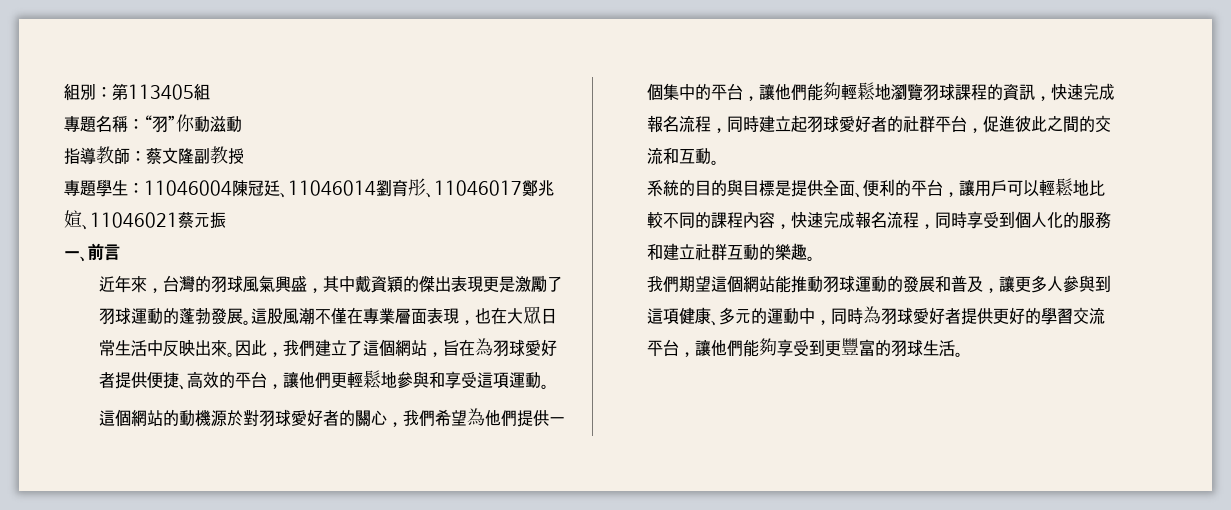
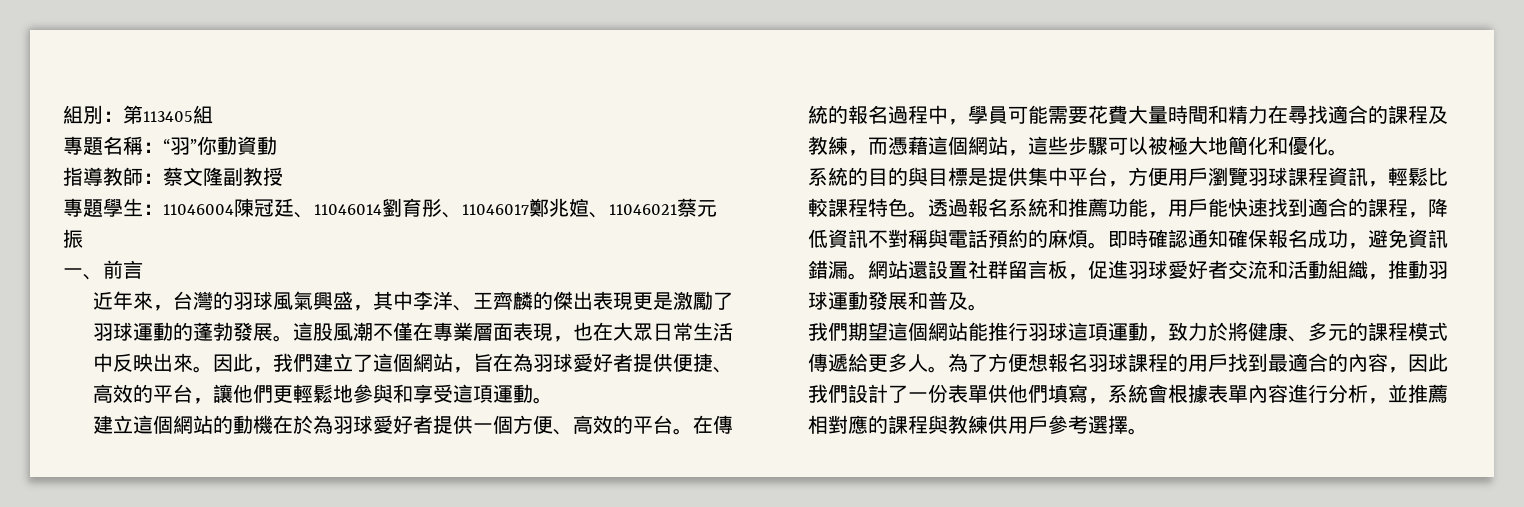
- 專題名稱：“羽”你動滋動
+ 專題名稱：“羽”你動資動
- 近年來，台灣的羽球風氣興盛，其中戴資穎的傑出表現更是激勵了羽球運動的蓬勃發展。
+ 近年來，台灣的羽球風氣興盛，其中李洋、王齊麟的傑出表現更是激勵了羽球運動的蓬勃發展。
- 這個網站的動機源於對羽球愛好者的關心，我們希望為他們提供一個集中的平台，讓他們能夠輕鬆地瀏覽羽球課程的資訊，快速完成報名流程，同時建立起羽球愛好者的社群平台，促進彼此之間的交流和互動。
+ 建立這個網站的動機在於為羽球愛好者提供一個方便、高效的平台。在傳統的報名過程中，學員可能需要花費大量時間和精力在尋找適合的課程及教練，而憑藉這個網站，這些步驟可以被極大地簡化和優化。
- 系統的目的與目標是提供全面、便利的平台，讓用戶可以輕鬆地比較不同的課程內容，快速完成報名流程，同時享受到個人化的服務和建立社群互動的樂趣。
+ 系統的目的與目標是提供集中平台，方便用戶瀏覽羽球課程資訊，輕鬆比較課程特色。透過報名系統和推薦功能，用戶能快速找到適合的課程，降低資訊不對稱與電話預約的麻煩。即時確認通知確保報名成功，避免資訊錯漏。網站還設置社群留言板，促進羽球愛好者交流和活動組織，推動羽球運動發展和普及。
- 我們期望這個網站能推動羽球運動的發展和普及，讓更多人參與到這項健康、多元的運動中，同時為羽球愛好者提供更好的學習交流平台，讓他們能夠享受到更豐富的羽球生活。
+ 我們期望這個網站能推行羽球這項運動，致力於將健康、多元的課程模式傳遞給更多人。為了方便想報名羽球課程的用戶找到最適合的內容，因此我們設計了一份表單供他們填寫，系統會根據表單內容進行分析，並推薦相對應的課程與教練供用戶參考選擇。

